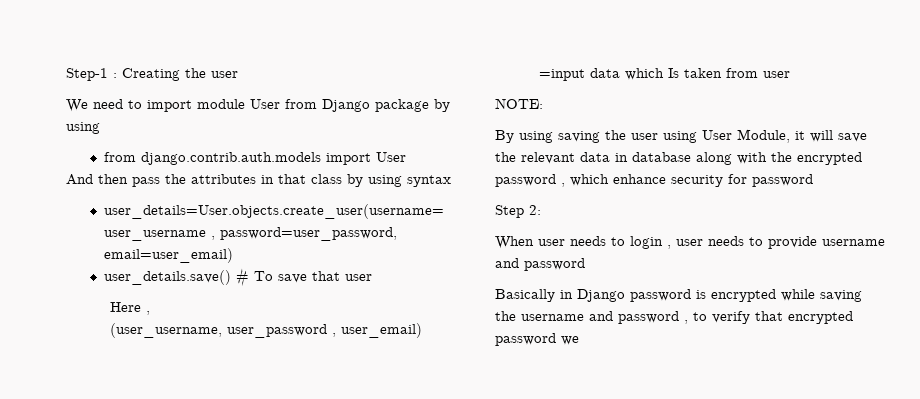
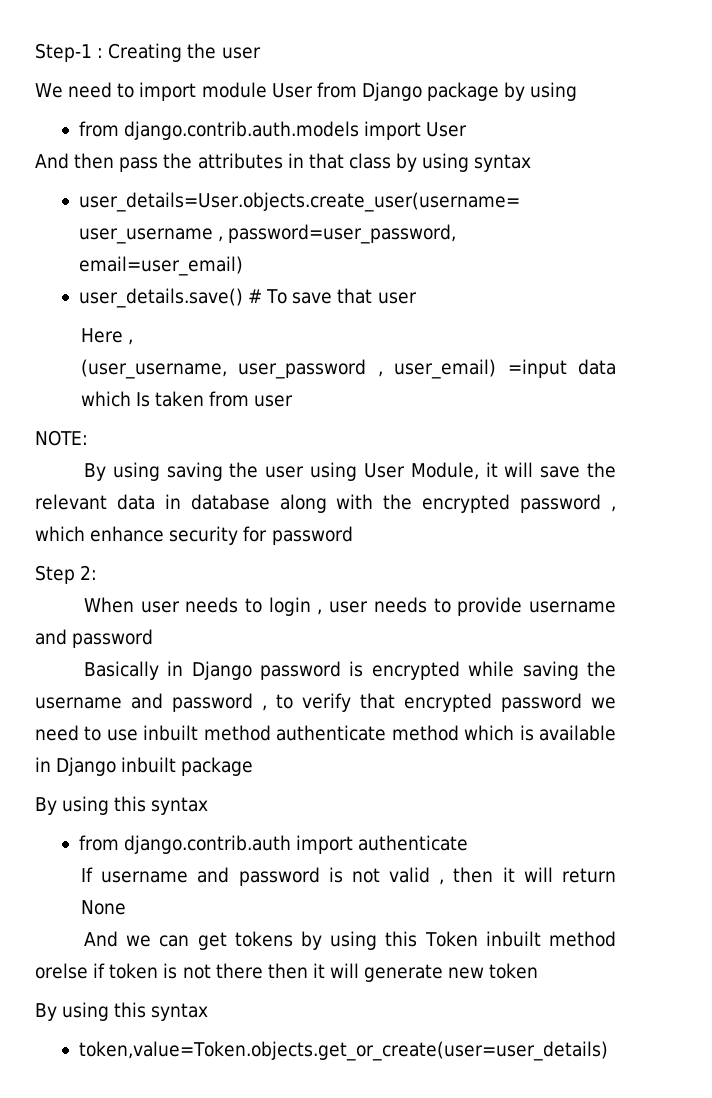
- Basically in Django password is encrypted while saving the username and password , to verify that encrypted password we
+ Basically in Django password is encrypted while saving the username and password , to verify that encrypted password we need to use inbuilt method authenticate method which is available in Django inbuilt package
+ By using this syntax
+ from django.contrib.auth import authenticate
+ If username and password is not valid , then it will return None
+ And we can get tokens by using this Token inbuilt method orelse if token is not there then it will generate new token
+ By using this syntax
+ token,value=Token.objects.get_or_create(user=user_details)

